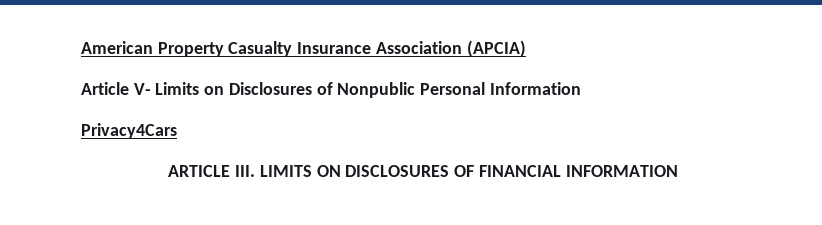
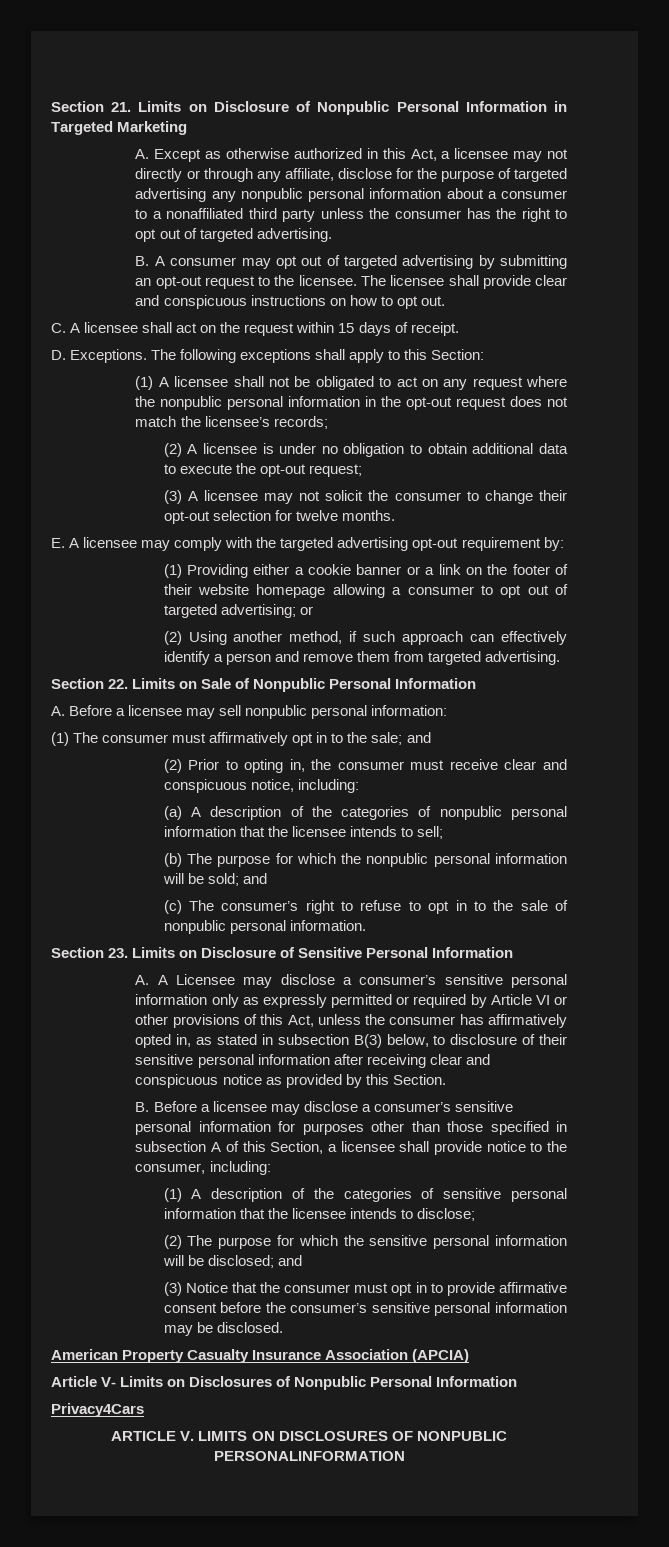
+ Section 21. Limits on Disclosure of Nonpublic Personal Information in Targeted Marketing
+ A. Except as otherwise authorized in this Act, a licensee may not directly or through any affiliate, disclose for the purpose of targeted advertising any nonpublic personal information about a consumer to a nonaffiliated third party unless the consumer has the right to opt out of targeted advertising.
+ B. A consumer may opt out of targeted advertising by submitting an opt-out request to the licensee. The licensee shall provide clear and conspicuous instructions on how to opt out.
+ C. A licensee shall act on the request within 15 days of receipt.
+ D. Exceptions. The following exceptions shall apply to this Section:
+ (1) A licensee shall not be obligated to act on any request where the nonpublic personal information in the opt-out request does not match the licensee’s records;
+ (2) A licensee is under no obligation to obtain additional data to execute the opt-out request;
+ (3) A licensee may not solicit the consumer to change their opt-out selection for twelve months.
+ E. A licensee may comply with the targeted advertising opt-out requirement by:
+ (1) Providing either a cookie banner or a link on the footer of their website homepage allowing a consumer to opt out of targeted advertising; or
+ (2) Using another method, if such approach can effectively identify a person and remove them from targeted advertising.
+ Section 22. Limits on Sale of Nonpublic Personal Information
+ A. Before a licensee may sell nonpublic personal information:
+ (1) The consumer must affirmatively opt in to the sale; and
+ (2) Prior to opting in, the consumer must receive clear and conspicuous notice, including:
+ (a) A description of the categories of nonpublic personal information that the licensee intends to sell;
+ (b) The purpose for which the nonpublic personal information will be sold; and
+ (c) The consumer’s right to refuse to opt in to the sale of nonpublic personal information.
+ Section 23. Limits on Disclosure of Sensitive Personal Information
+ A. A Licensee may disclose a consumer’s sensitive personal information only as expressly permitted or required by Article VI or other provisions of this Act, unless the consumer has affirmatively opted in, as stated in subsection B(3) below, to disclosure of their sensitive personal information after receiving clear and conspicuous notice as provided by this Section.
+ B. Before a licensee may disclose a consumer’s sensitive personal information for purposes other than those specified in subsection A of this Section, a licensee shall provide notice to the consumer, including:
+ (1) A description of the categories of sensitive personal information that the licensee intends to disclose;
+ (2) The purpose for which the sensitive personal information will be disclosed; and
+ (3) Notice that the consumer must opt in to provide affirmative consent before the consumer’s sensitive personal information may be disclosed.
- ARTICLE III. LIMITS ON DISCLOSURES OF FINANCIAL INFORMATION
+ ARTICLE V. LIMITS ON DISCLOSURES OF NONPUBLIC PERSONALINFORMATION

